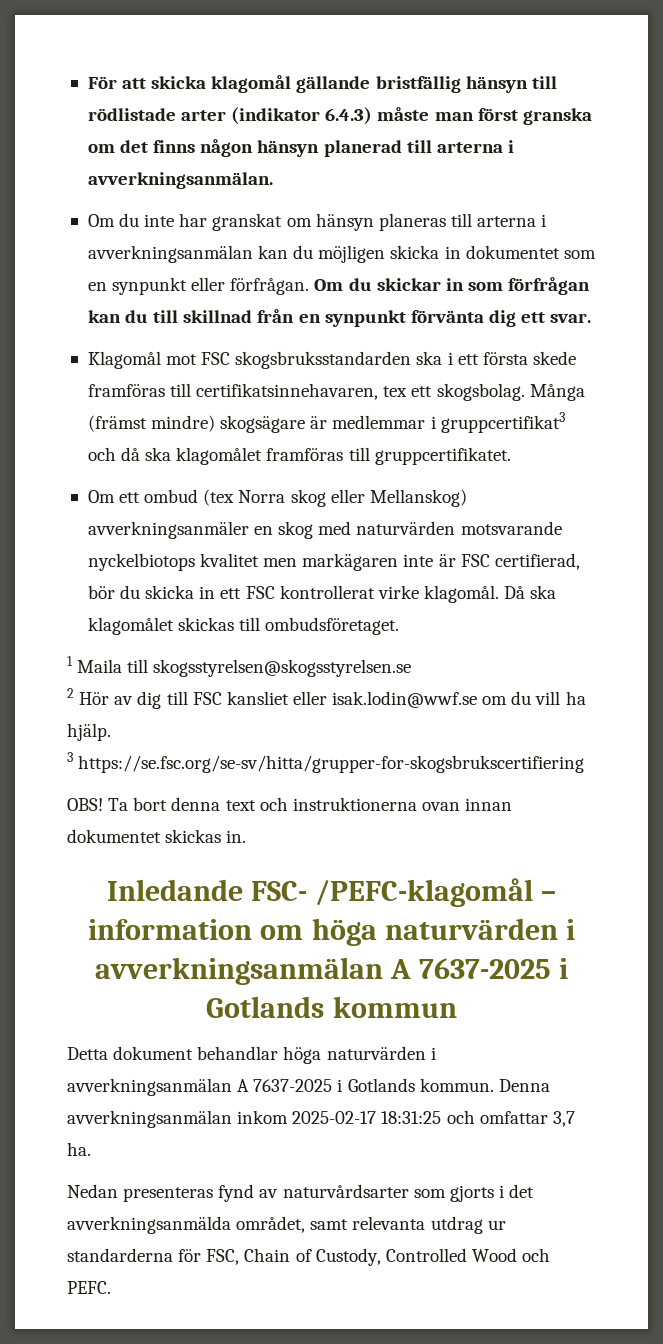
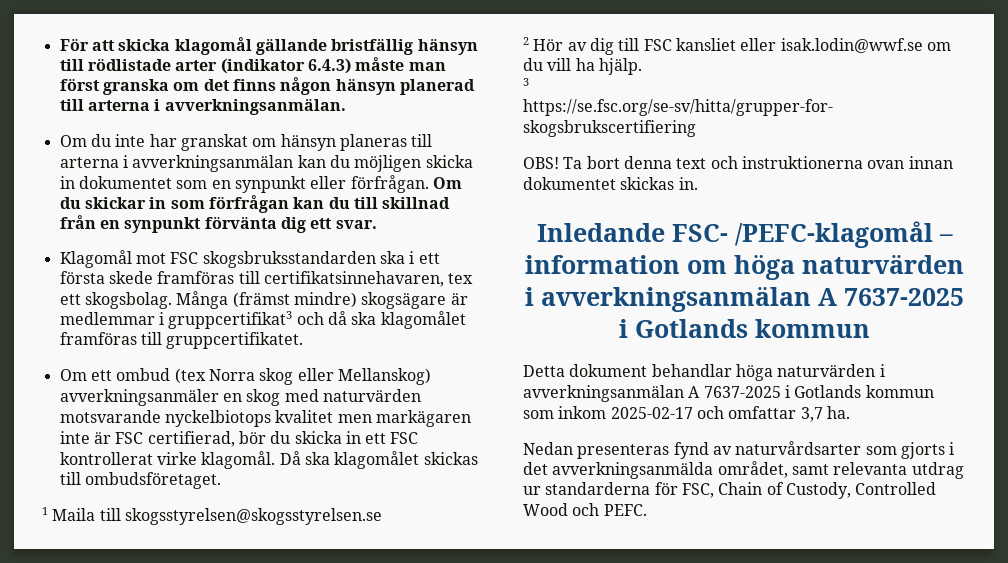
- Detta dokument behandlar höga naturvärden i avverkningsanmälan A 7637-2025 i Gotlands kommun. Denna avverkningsanmälan inkom 2025-02-17 18:31:25 och omfattar 3,7 ha.
+ Detta dokument behandlar höga naturvärden i avverkningsanmälan A 7637-2025 i Gotlands kommun som inkom 2025-02-17 och omfattar 3,7 ha.

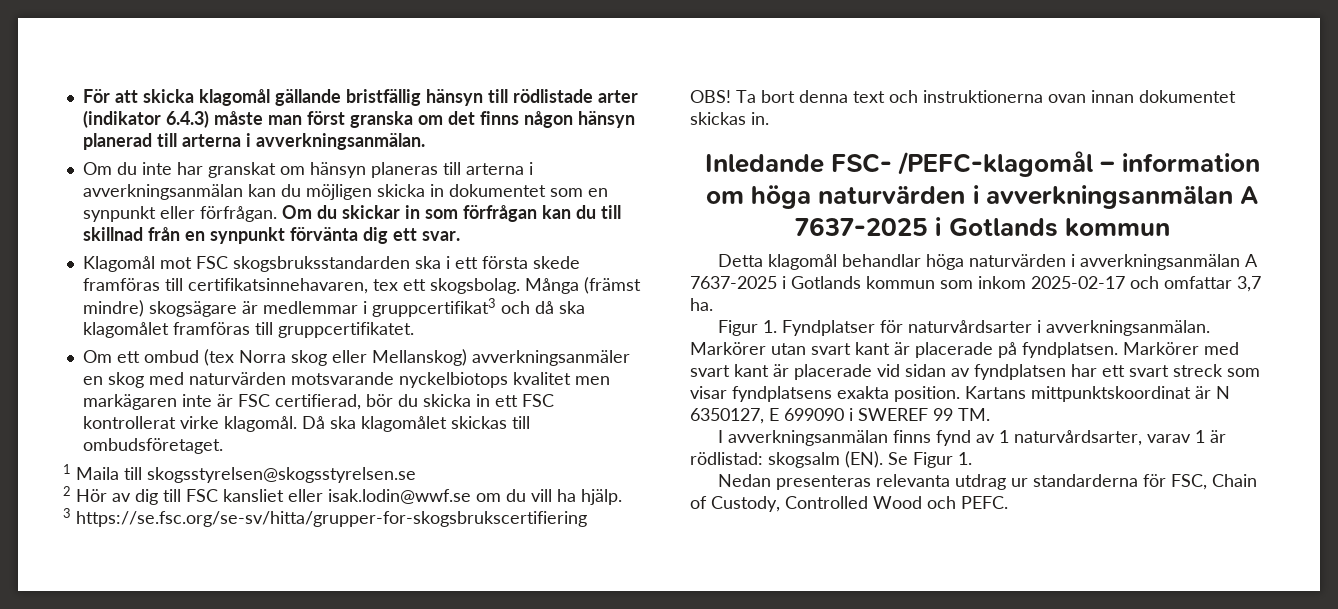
- Detta dokument behandlar höga naturvärden i avverkningsanmälan A 7637-2025 i Gotlands kommun som inkom 2025-02-17 och omfattar 3,7 ha.
+ Detta klagomål behandlar höga naturvärden i avverkningsanmälan A 7637-2025 i Gotlands kommun som inkom 2025-02-17 och omfattar 3,7 ha.
- Nedan presenteras fynd av naturvårdsarter som gjorts i det avverkningsanmälda området, samt relevanta utdrag ur standarderna för FSC, Chain of Custody, Controlled Wood och PEFC.
+ Figur 1. Fyndplatser för naturvårdsarter i avverkningsanmälan. Markörer utan svart kant är placerade på fyndplatsen. Markörer med svart kant är placerade vid sidan av fyndplatsen har ett svart streck som visar fyndplatsens exakta position. Kartans mittpunktskoordinat är N 6350127, E 699090 i SWEREF 99 TM.
+ I avverkningsanmälan finns fynd av 1 naturvårdsarter, varav 1 är rödlistad: skogsalm (EN). Se Figur 1.
+ Nedan presenteras relevanta utdrag ur standarderna för FSC, Chain of Custody, Controlled Wood och PEFC.

